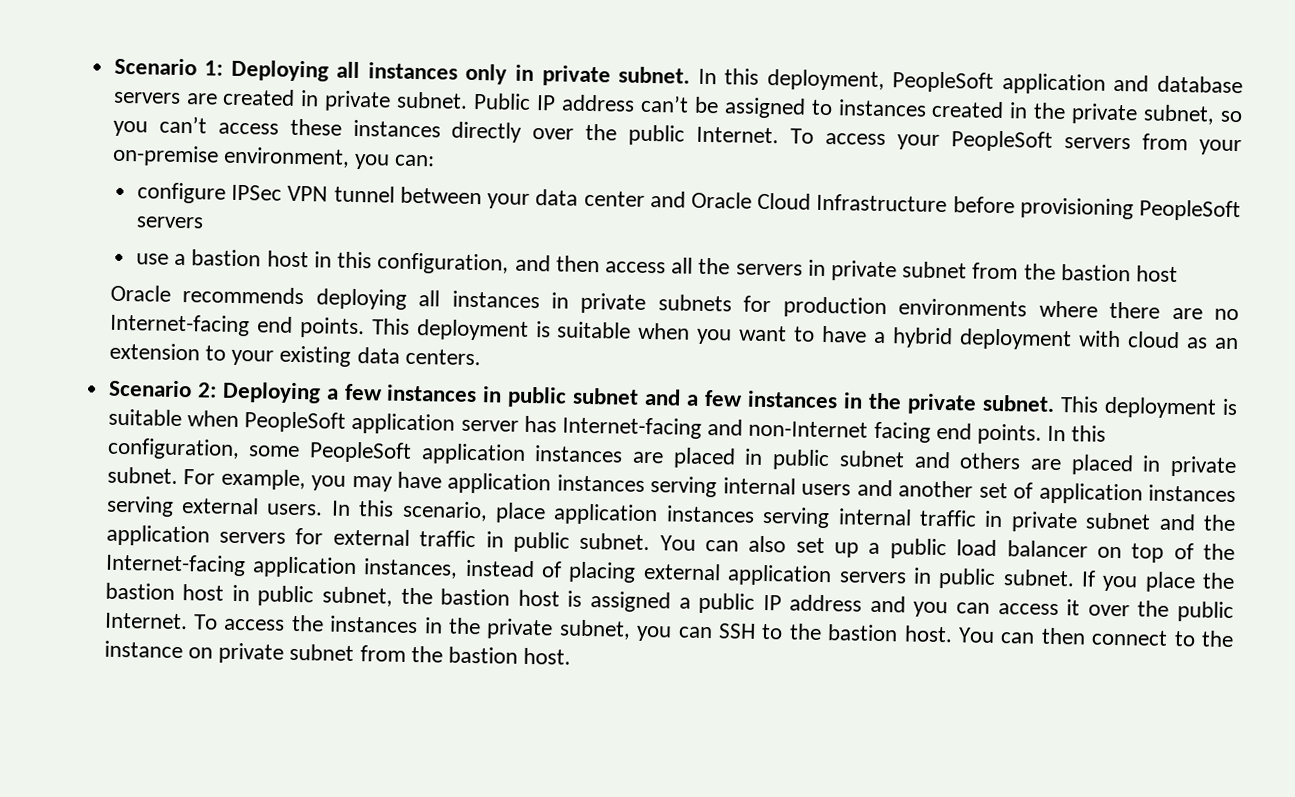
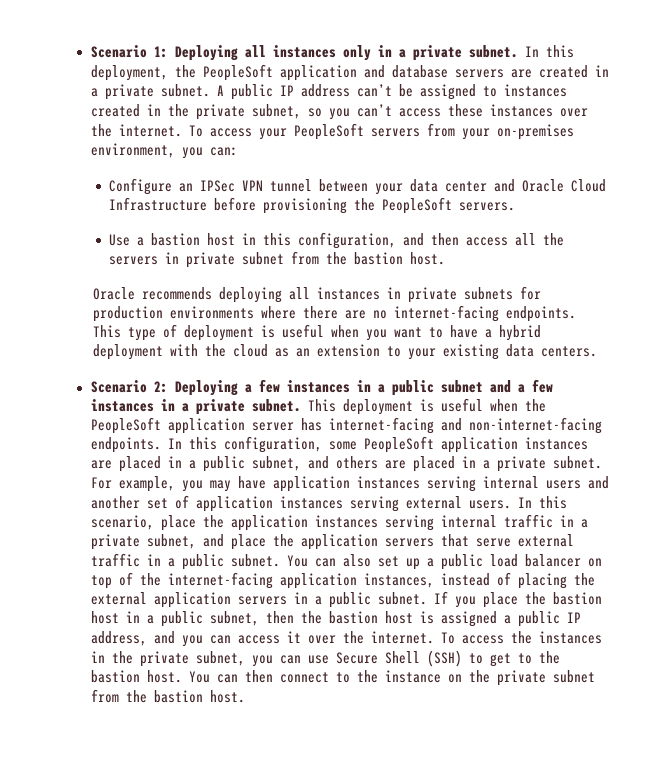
- Scenario 1: Deploying all instances only in private subnet.
+ Scenario 1: Deploying all instances only in a private subnet.
- In this deployment, PeopleSoft application and database servers are created in private subnet. Public IP address can’t be assigned to instances created in the private subnet, so you can’t access these instances directly over the public Internet.
+ In this deployment, the PeopleSoft application and database servers are created in a private subnet. A public IP address can’t be assigned to instances created in the private subnet, so you can’t access these instances over the internet.
- To access your PeopleSoft servers from your on-premise environment, you can:
+ To access your PeopleSoft servers from your on-premises environment, you can:
- configure IPSec VPN tunnel between your data center and Oracle Cloud Infrastructure before provisioning PeopleSoft servers
- use a bastion host in this configuration, and then access all the servers in private subnet from the bastion host
+ Configure an IPSec VPN tunnel between your data center and Oracle Cloud Infrastructure before provisioning the PeopleSoft servers.
+ Use a bastion host in this configuration, and then access all the servers in private subnet from the bastion host.
- Oracle recommends deploying all instances in private subnets for production environments where there are no Internet-facing end points. This deployment is suitable when you want to have a hybrid deployment with cloud as an extension to your existing data centers.
+ Oracle recommends deploying all instances in private subnets for production environments where there are no internet-facing endpoints. This type of deployment is useful when you want to have a hybrid deployment with the cloud as an extension to your existing data centers.
- Scenario 2: Deploying a few instances in public subnet and a few instances in the private subnet.
+ Scenario 2: Deploying a few instances in a public subnet and a few instances in a private subnet.
- This deployment is suitable when PeopleSoft application server has Internet-facing and non-Internet facing end points.
+ This deployment is useful when the PeopleSoft application server has internet-facing and non-internet-facing endpoints.
- In this configuration, some PeopleSoft application instances are placed in public subnet and others are placed in private subnet.
+ In this configuration, some PeopleSoft application instances are placed in a public subnet, and others are placed in a private subnet.
- In this scenario, place application instances serving internal traffic in private subnet and the application servers for external traffic in public subnet.
+ In this scenario, place the application instances serving internal traffic in a private subnet, and place the application servers that serve external traffic in a public subnet.
- You can also set up a public load balancer on top of the Internet-facing application instances, instead of placing external application servers in public subnet.
+ You can also set up a public load balancer on top of the internet-facing application instances, instead of placing the external application servers in a public subnet.
- If you place the bastion host in public subnet, the bastion host is assigned a public IP address and you can access it over the public Internet.
+ If you place the bastion host in a public subnet, then the bastion host is assigned a public IP address, and you can access it over the internet.
- To access the instances in the private subnet, you can SSH to the bastion host.
+ To access the instances in the private subnet, you can use Secure Shell (SSH) to get to the bastion host.
- You can then connect to the instance on private subnet from the bastion host.
+ You can then connect to the instance on the private subnet from the bastion host.

